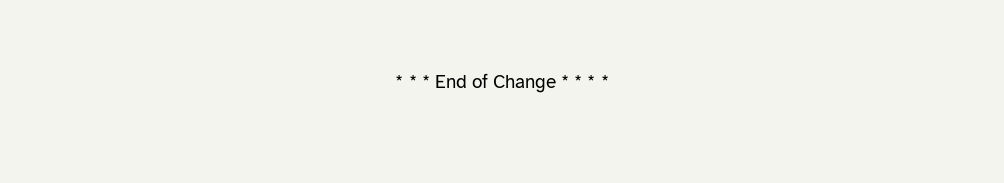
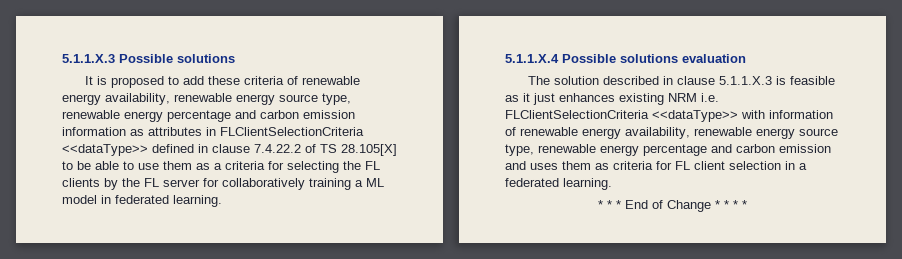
+ 5.1.1.X.3 Possible solutions
+ It is proposed to add these criteria of renewable energy availability, renewable energy source type, renewable energy percentage and carbon emission information as attributes in FLClientSelectionCriteria <<dataType>> defined in clause 7.4.22.2 of TS 28.105[X] to be able to use them as a criteria for selecting the FL clients by the FL server for collaboratively training a ML model in federated learning.
+ 5.1.1.X.4 Possible solutions evaluation
+ The solution described in clause 5.1.1.X.3 is feasible as it just enhances existing NRM i.e. FLClientSelectionCriteria <<dataType>> with information of renewable energy availability, renewable energy source type, renewable energy percentage and carbon emission and uses them as criteria for FL client selection in a federated learning.

